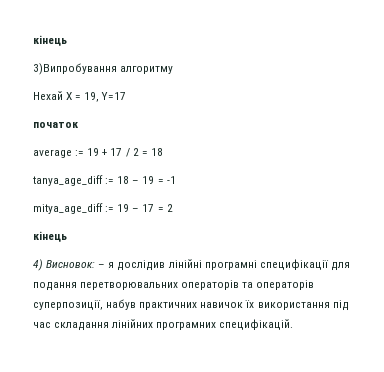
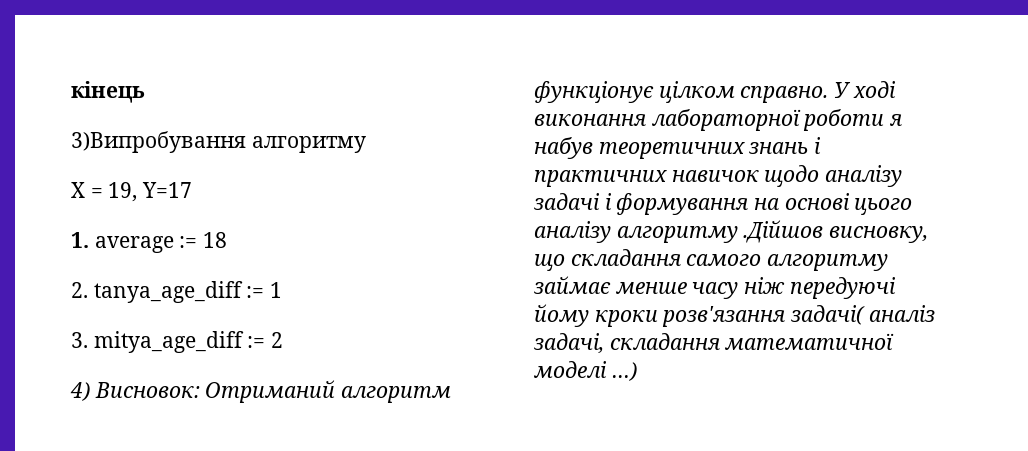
- Нехай X = 19, Y=17
+ X = 19, Y=17
- початок
- average := 19 + 17 / 2 = 18
+ 1. average := 18
- tanya_age_diff := 18 – 19 = -1
- mitya_age_diff := 19 – 17 = 2
- кінець
+ 2. tanya_age_diff := 1
+ 3. mitya_age_diff := 2
- 4) Висновок: – я дослідив лінійні програмні специфікації для подання перетворювальних операторів та операторів суперпозиції, набув практичних навичок їх використання під час складання лінійних програмних специфікацій.
+ 4) Висновок: Отриманий алгоритм функціонує цілком справно. У ході виконання лабораторної роботи я набув теоретичних знань і практичних навичок щодо аналізу задачі і формування на основі цього аналізу алгоритму .Дійшов висновку, що складання самого алгоритму займає менше часу ніж передуючі йому кроки розв'язання задачі( аналіз задачі, складання математичної моделі …)

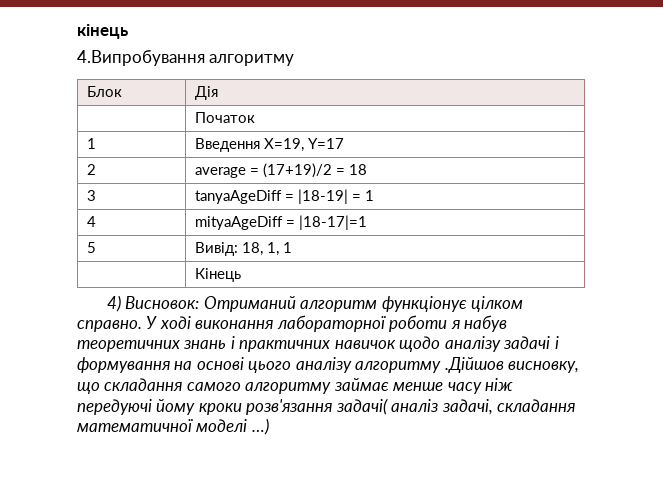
- 3)Випробування алгоритму
- X = 19, Y=17
- 1. average := 18
- 2. tanya_age_diff := 1
- 3. mitya_age_diff := 2
+ 4.Випробування алгоритму
+ Блок | Дія
+ | Початок
+ 1 | Введення X=19, Y=17
+ 2 | average = (17+19)/2 = 18
+ 3 | tanyaAgeDiff = |18-19| = 1
+ 4 | mityaAgeDiff = |18-17|=1
+ 5 | Вивід: 18, 1, 1
+ | Кінець

